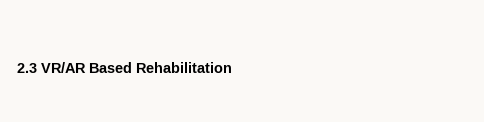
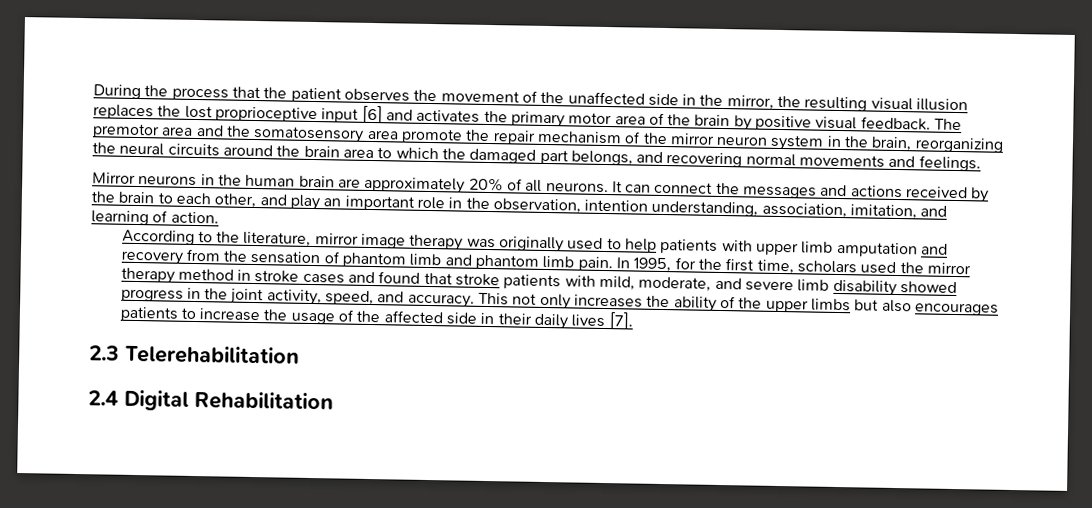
- 2.3 VR/AR Based Rehabilitation
+ During the process that the patient observes the movement of the unaffected side in the mirror, the resulting visual illusion replaces the lost proprioceptive input [6] and activates the primary motor area of the brain by positive visual feedback. The premotor area and the somatosensory area promote the repair mechanism of the mirror neuron system in the brain, reorganizing the neural circuits around the brain area to which the damaged part belongs, and recovering normal movements and feelings.
+ Mirror neurons in the human brain are approximately 20% of all neurons. It can connect the messages and actions received by the brain to each other, and play an important role in the observation, intention understanding, association, imitation, and learning of action.
+ According to the literature, mirror image therapy was originally used to help patients with upper limb amputation and recovery from the sensation of phantom limb and phantom limb pain. In 1995, for the first time, scholars used the mirror therapy method in stroke cases and found that stroke patients with mild, moderate, and severe limb disability showed progress in the joint activity, speed, and accuracy. This not only increases the ability of the upper limbs but also encourages patients to increase the usage of the affected side in their daily lives [7].
+ 2.3 Telerehabilitation
+ 2.4 Digital Rehabilitation

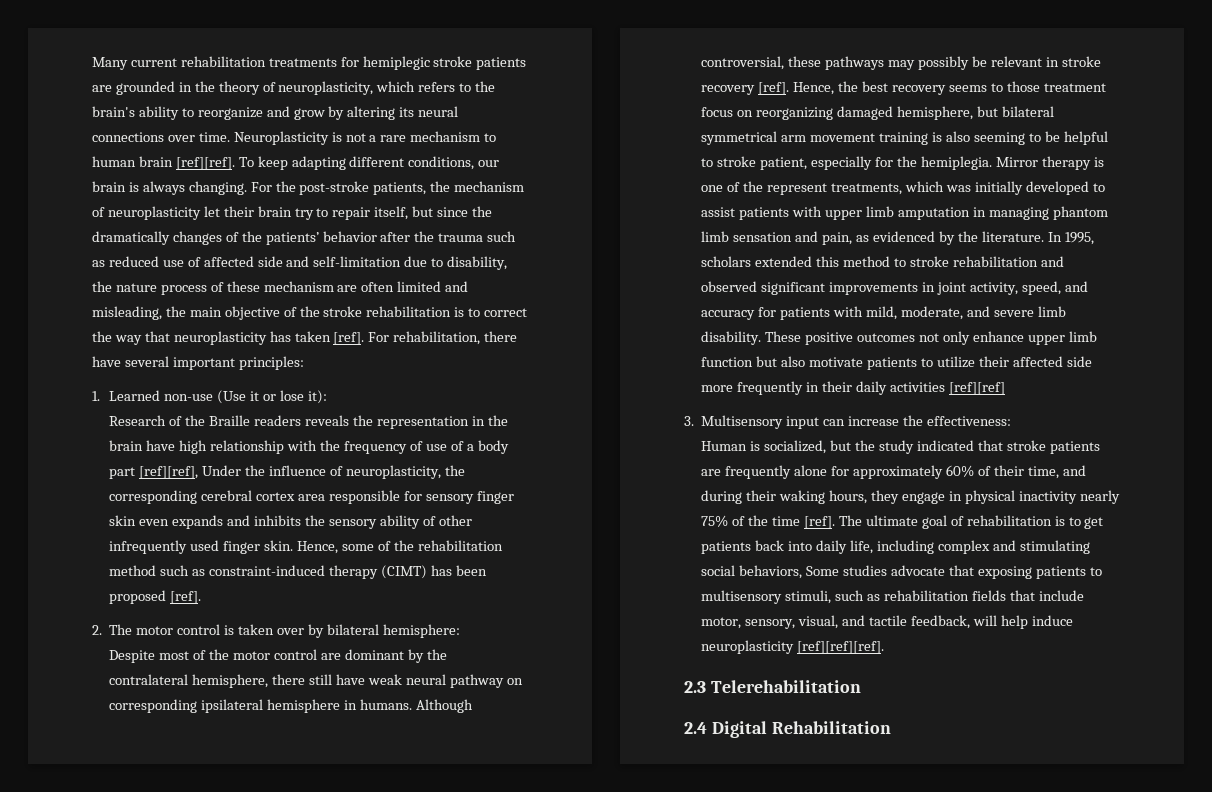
- During the process that the patient observes the movement of the unaffected side in the mirror, the resulting visual illusion replaces the lost proprioceptive input [6] and activates the primary motor area of the brain by positive visual feedback. The premotor area and the somatosensory area promote the repair mechanism of the mirror neuron system in the brain, reorganizing the neural circuits around the brain area to which the damaged part belongs, and recovering normal movements and feelings.
- Mirror neurons in the human brain are approximately 20% of all neurons. It can connect the messages and actions received by the brain to each other, and play an important role in the observation, intention understanding, association, imitation, and learning of action.
- According to the literature, mirror image therapy was originally used to help patients with upper limb amputation and recovery from the sensation of phantom limb and phantom limb pain. In 1995, for the first time, scholars used the mirror therapy method in stroke cases and found that stroke patients with mild, moderate, and severe limb disability showed progress in the joint activity, speed, and accuracy. This not only increases the ability of the upper limbs but also encourages patients to increase the usage of the affected side in their daily lives [7].
+ Many current rehabilitation treatments for hemiplegic stroke patients are grounded in the theory of neuroplasticity, which refers to the brain's ability to reorganize and grow by altering its neural connections over time. Neuroplasticity is not a rare mechanism to human brain [ref][ref]. To keep adapting different conditions, our brain is always changing. For the post-stroke patients, the mechanism of neuroplasticity let their brain try to repair itself, but since the dramatically changes of the patients’ behavior after the trauma such as reduced use of affected side and self-limitation due to disability, the nature process of these mechanism are often limited and misleading, the main objective of the stroke rehabilitation is to correct the way that neuroplasticity has taken [ref]. For rehabilitation, there have several important principles:
+ 1. Learned non-use (Use it or lose it):
+ Research of the Braille readers reveals the representation in the brain have high relationship with the frequency of use of a body part [ref][ref], Under the influence of neuroplasticity, the corresponding cerebral cortex area responsible for sensory finger skin even expands and inhibits the sensory ability of other infrequently used finger skin. Hence, some of the rehabilitation method such as constraint-induced therapy (CIMT) has been proposed [ref].
+ 2. The motor control is taken over by bilateral hemisphere:
+ Despite most of the motor control are dominant by the contralateral hemisphere, there still have weak neural pathway on corresponding ipsilateral hemisphere in humans. Although controversial, these pathways may possibly be relevant in stroke recovery [ref]. Hence, the best recovery seems to those treatment focus on reorganizing damaged hemisphere, but bilateral symmetrical arm movement training is also seeming to be helpful to stroke patient, especially for the hemiplegia. Mirror therapy is one of the represent treatments, which was initially developed to assist patients with upper limb amputation in managing phantom limb sensation and pain, as evidenced by the literature. In 1995, scholars extended this method to stroke rehabilitation and observed significant improvements in joint activity, speed, and accuracy for patients with mild, moderate, and severe limb disability. These positive outcomes not only enhance upper limb function but also motivate patients to utilize their affected side more frequently in their daily activities [ref][ref]
+ 3. Multisensory input can increase the effectiveness:
+ Human is socialized, but the study indicated that stroke patients are frequently alone for approximately 60% of their time, and during their waking hours, they engage in physical inactivity nearly 75% of the time [ref]. The ultimate goal of rehabilitation is to get patients back into daily life, including complex and stimulating social behaviors, Some studies advocate that exposing patients to multisensory stimuli, such as rehabilitation fields that include motor, sensory, visual, and tactile feedback, will help induce neuroplasticity [ref][ref][ref].

